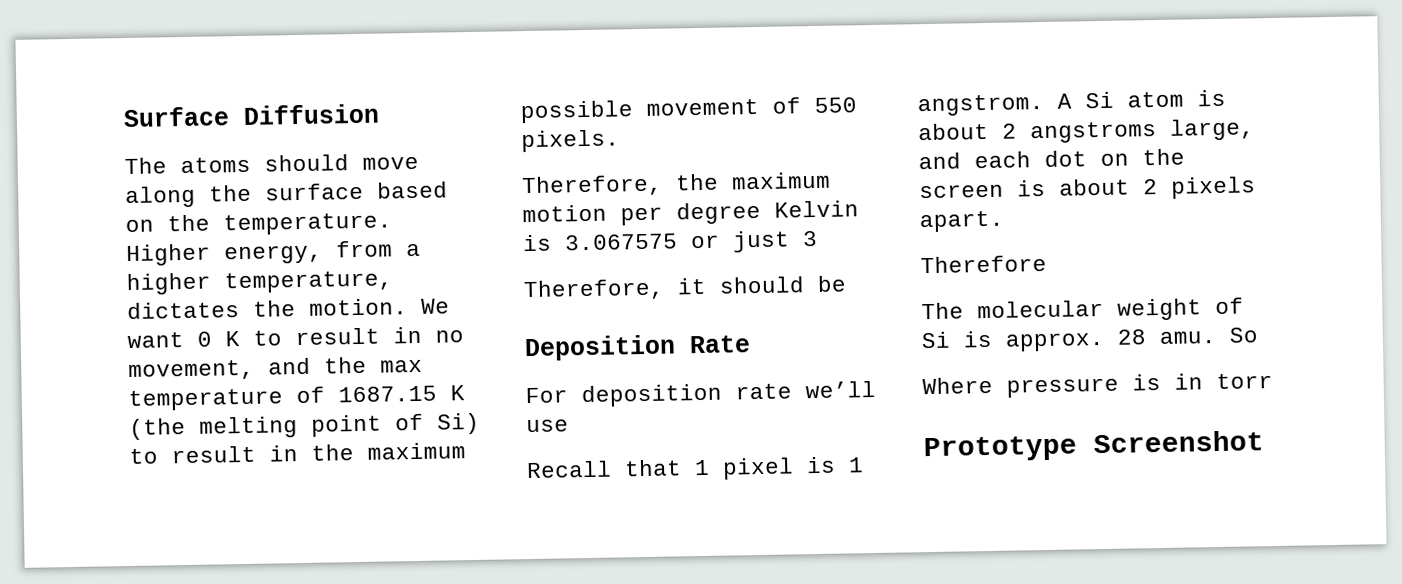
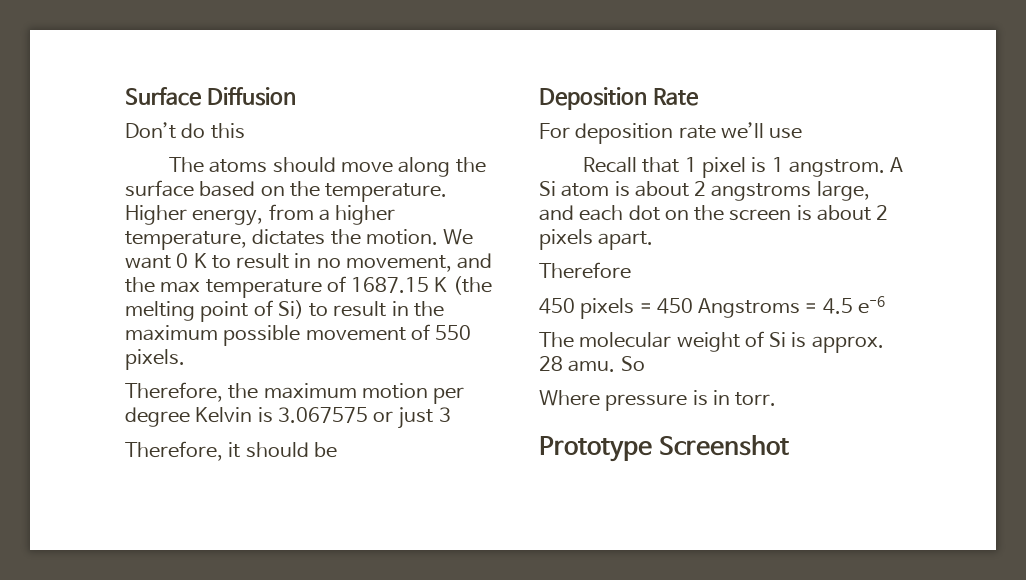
+ Don’t do this
+ 450 pixels = 450 Angstroms = 4.5 e-6
- Where pressure is in torr
+ Where pressure is in torr.

